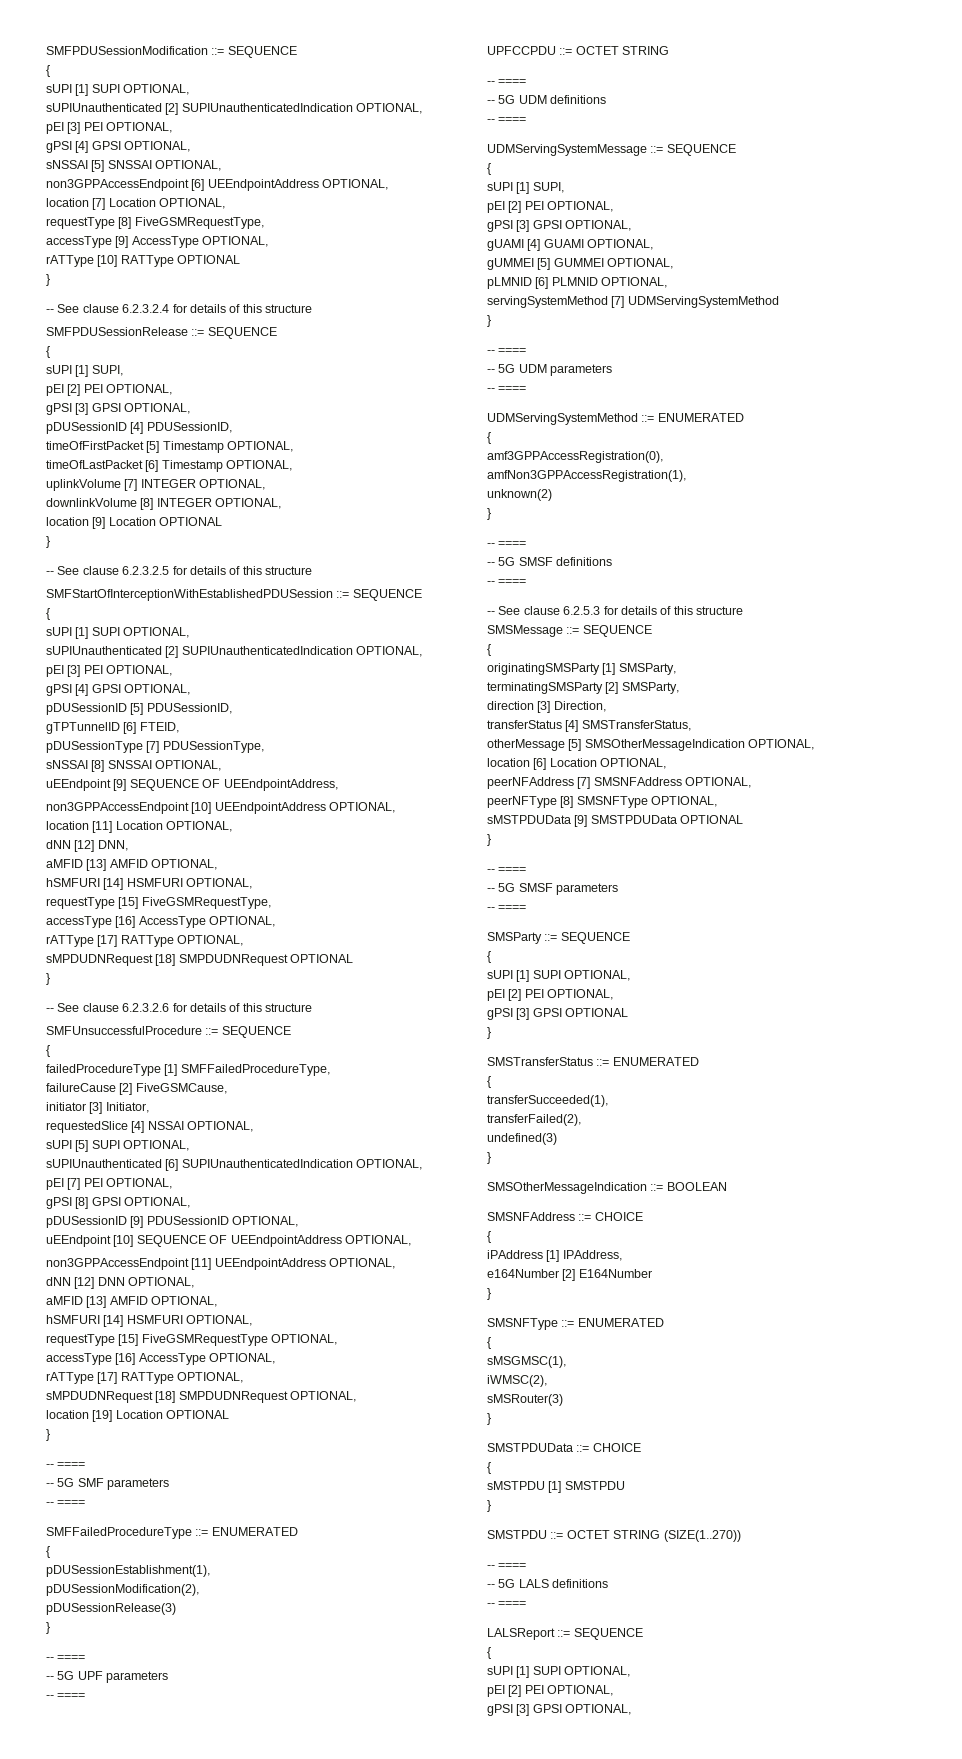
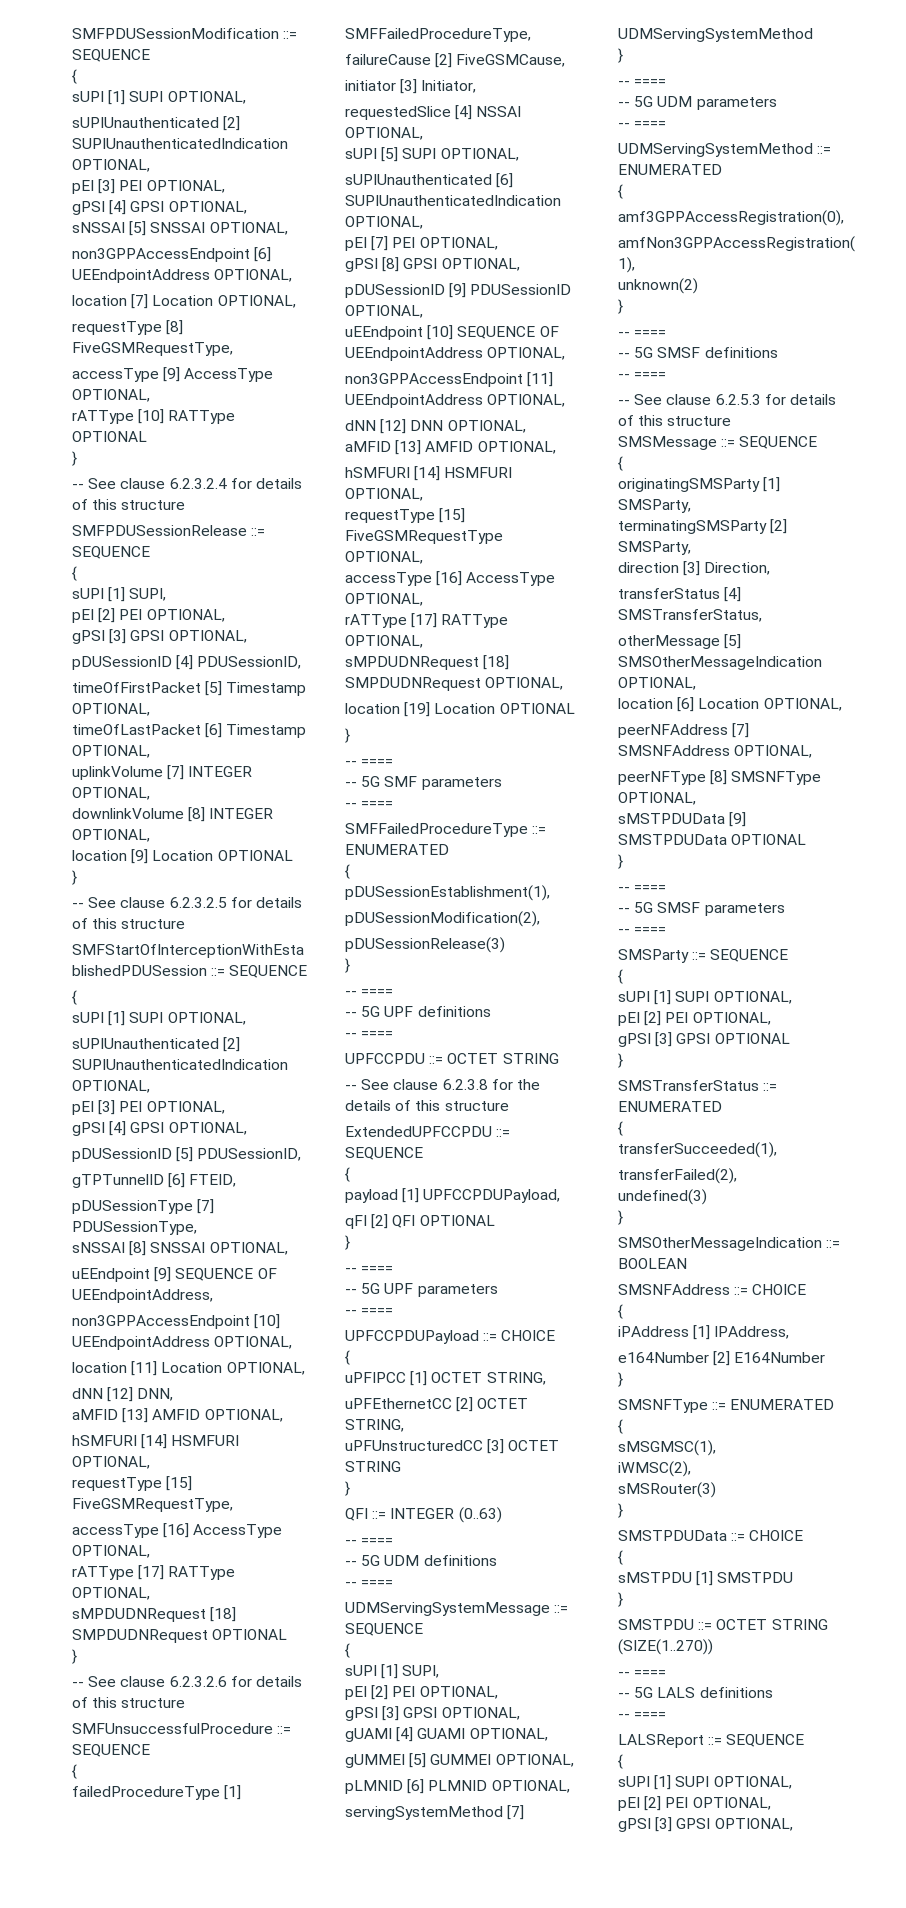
- -- 5G UPF parameters
+ -- 5G UPF definitions
+ -- See clause 6.2.3.8 for the details of this structure
+ ExtendedUPFCCPDU ::= SEQUENCE
+ {
+ payload [1] UPFCCPDUPayload,
+ qFI [2] QFI OPTIONAL
+ }
+ -- ====
+ -- 5G UPF parameters
+ -- ====
+ UPFCCPDUPayload ::= CHOICE
+ {
+ uPFIPCC [1] OCTET STRING,
+ uPFEthernetCC [2] OCTET STRING,
+ uPFUnstructuredCC [3] OCTET STRING
+ }
+ QFI ::= INTEGER (0..63)

